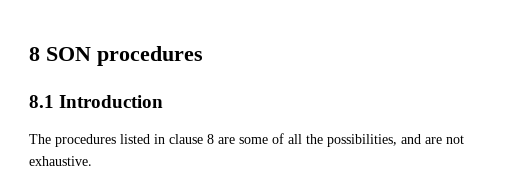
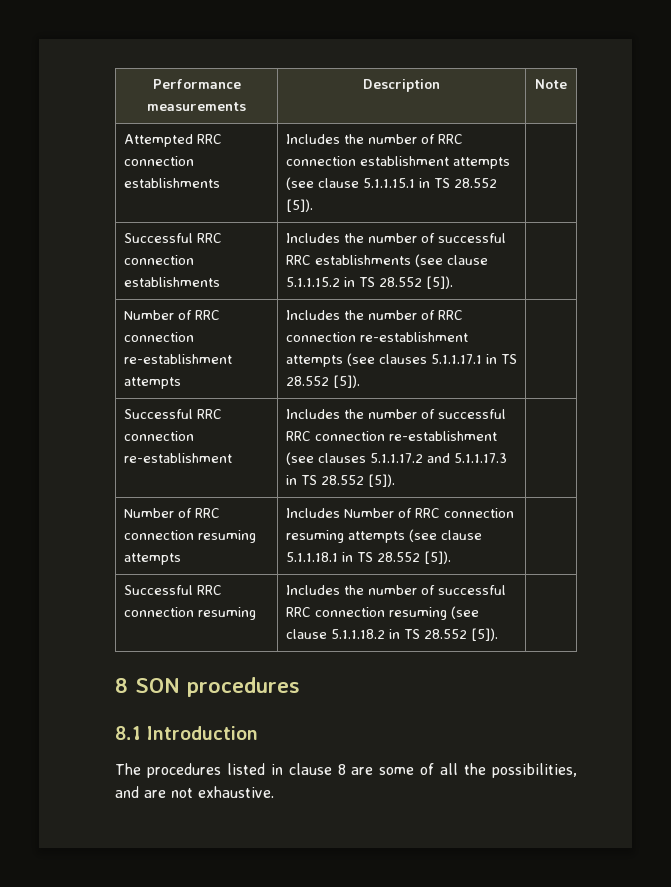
+ Performance measurements | Description | Note
+ Attempted RRC connection establishments | Includes the number of RRC connection establishment attempts (see clause 5.1.1.15.1 in TS 28.552 [5]). |
+ Successful RRC connection establishments | Includes the number of successful RRC establishments (see clause 5.1.1.15.2 in TS 28.552 [5]). |
+ Number of RRC connection re-establishment attempts | Includes the number of RRC connection re-establishment attempts (see clauses 5.1.1.17.1 in TS 28.552 [5]). |
+ Successful RRC connection re-establishment | Includes the number of successful RRC connection re-establishment (see clauses 5.1.1.17.2 and 5.1.1.17.3 in TS 28.552 [5]). |
+ Number of RRC connection resuming attempts | Includes Number of RRC connection resuming attempts (see clause 5.1.1.18.1 in TS 28.552 [5]). |
+ Successful RRC connection resuming | Includes the number of successful RRC connection resuming (see clause 5.1.1.18.2 in TS 28.552 [5]). |

